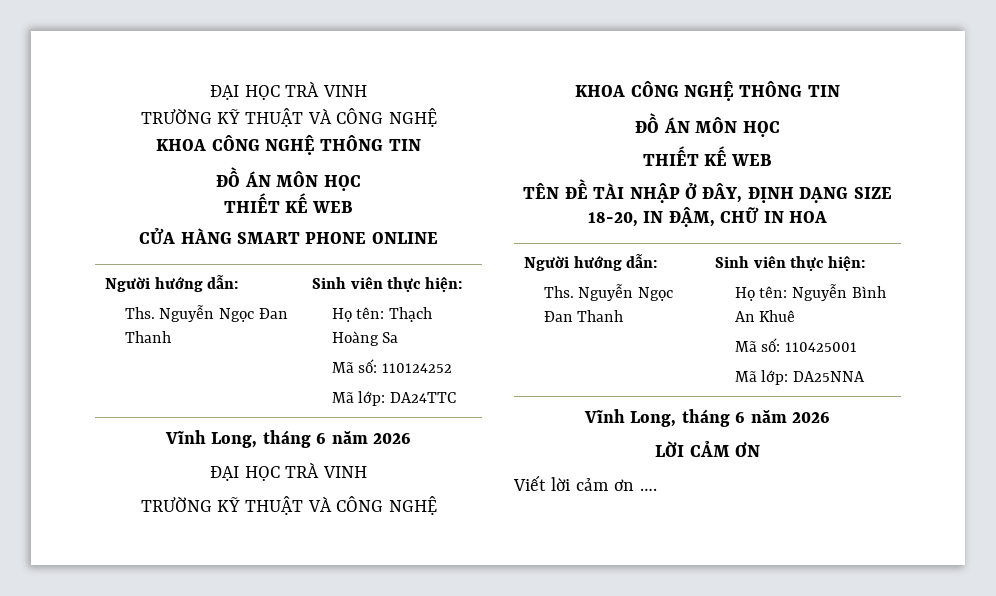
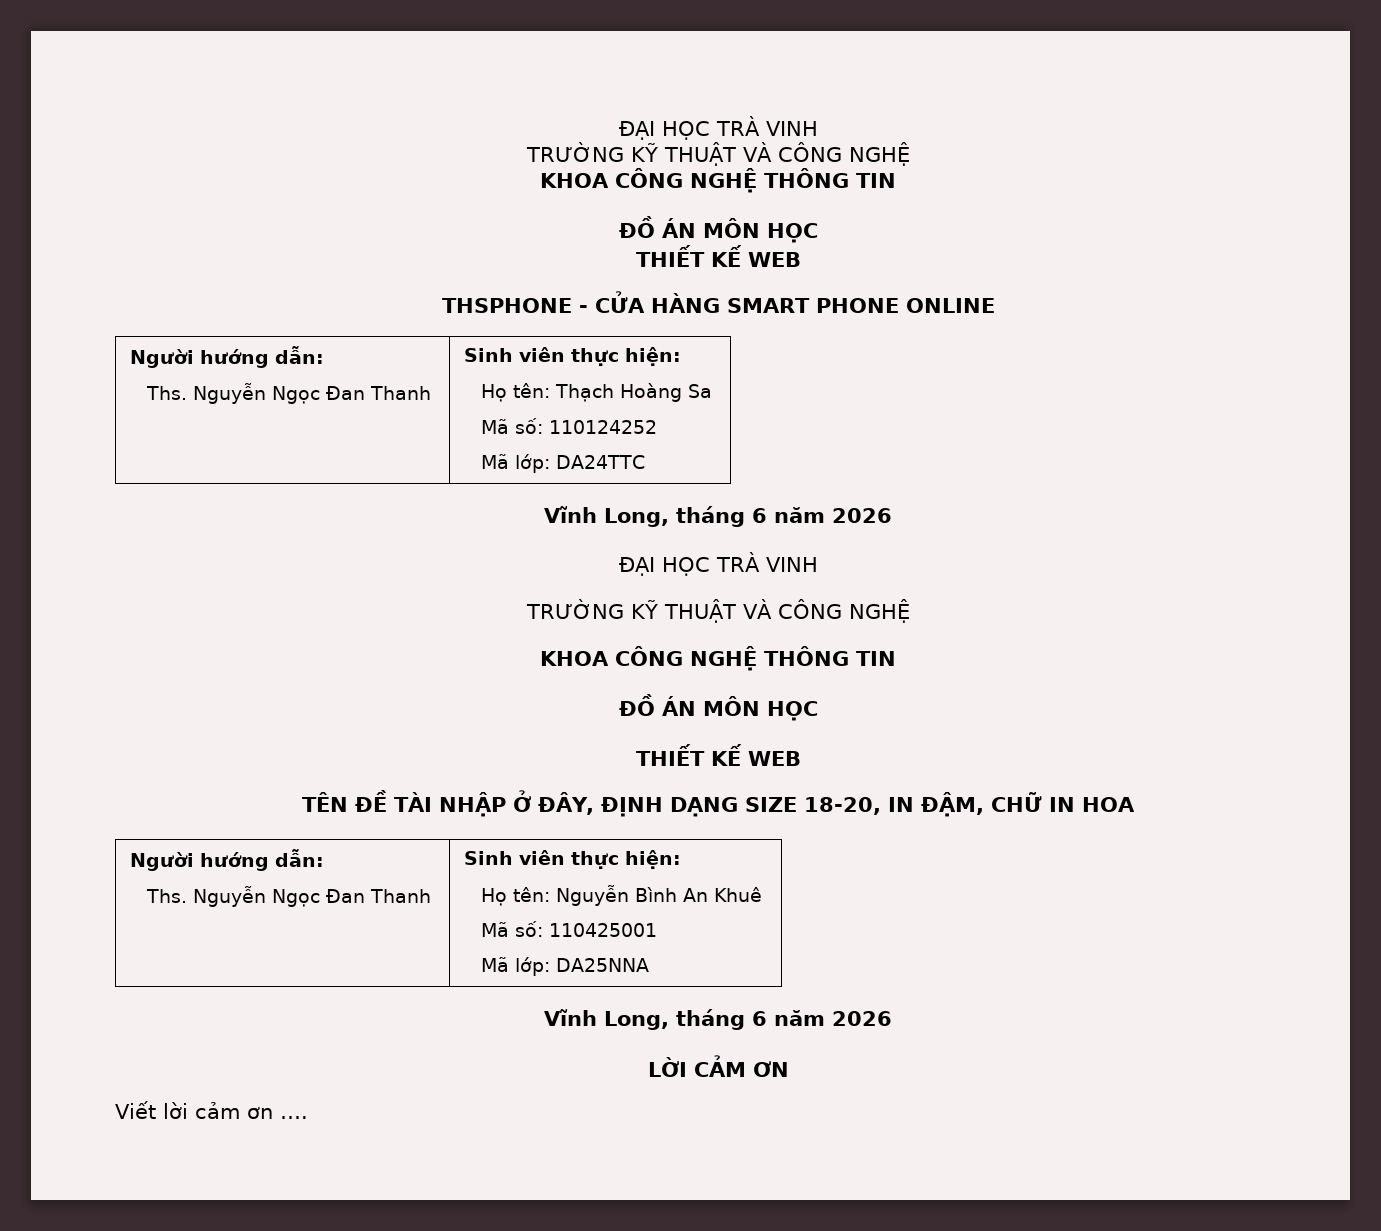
- CỬA HÀNG SMART PHONE ONLINE
+ THSPHONE - CỬA HÀNG SMART PHONE ONLINE

